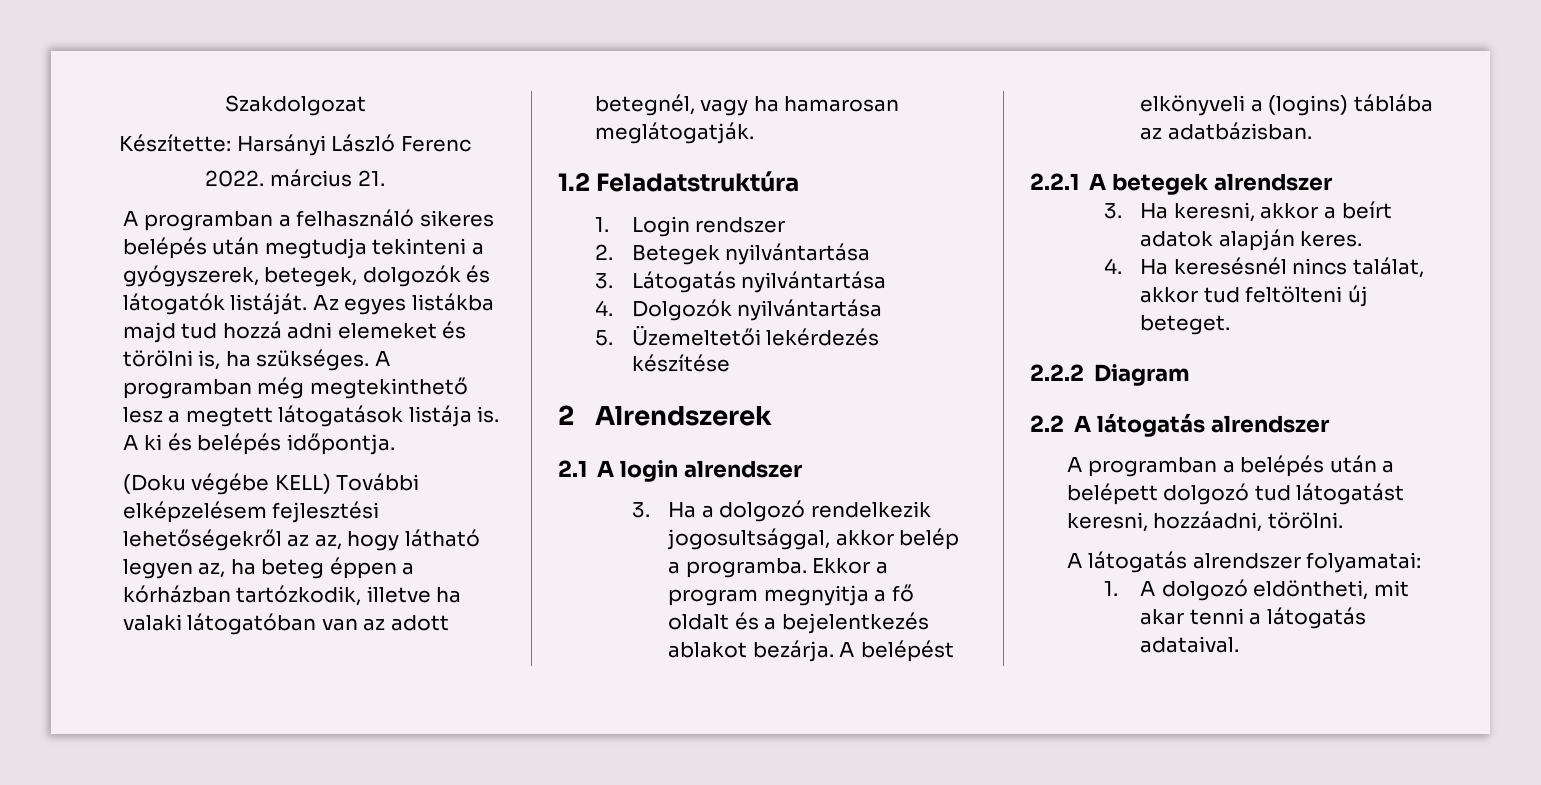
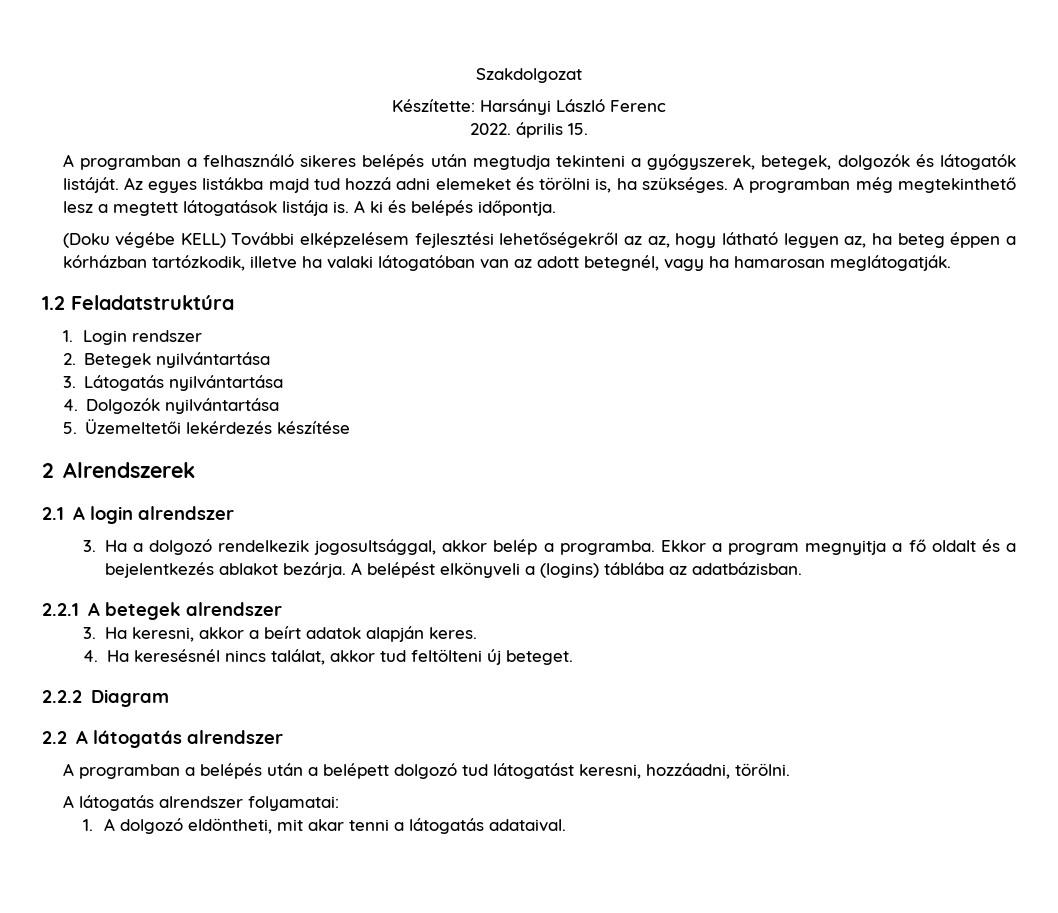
- 2022. március 21.
+ 2022. április 15.

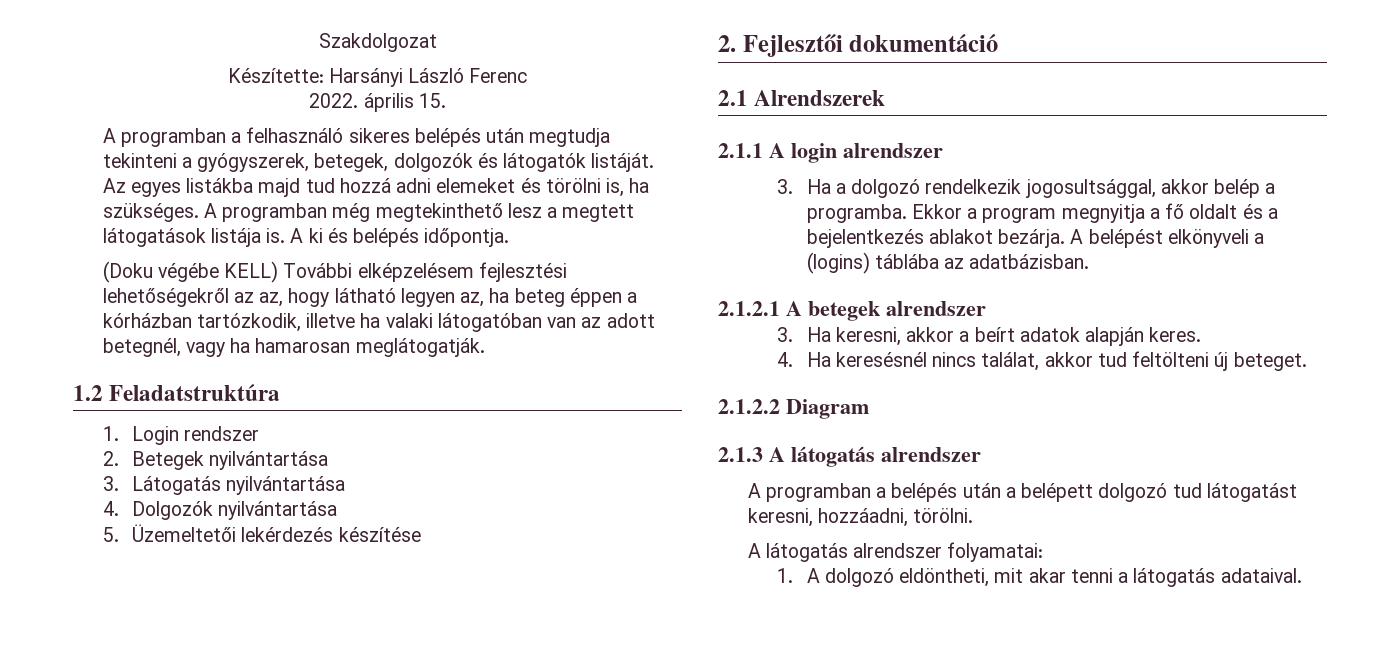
- 2 Alrendszerek
+ 2. Fejlesztői dokumentáció
+ 2.1 Alrendszerek
- 2.1 A login alrendszer
+ 2.1.1 A login alrendszer
- 2.2.1 A betegek alrendszer
+ 2.1.2.1 A betegek alrendszer
- 2.2.2 Diagram
+ 2.1.2.2 Diagram
- 2.2 A látogatás alrendszer
+ 2.1.3 A látogatás alrendszer

